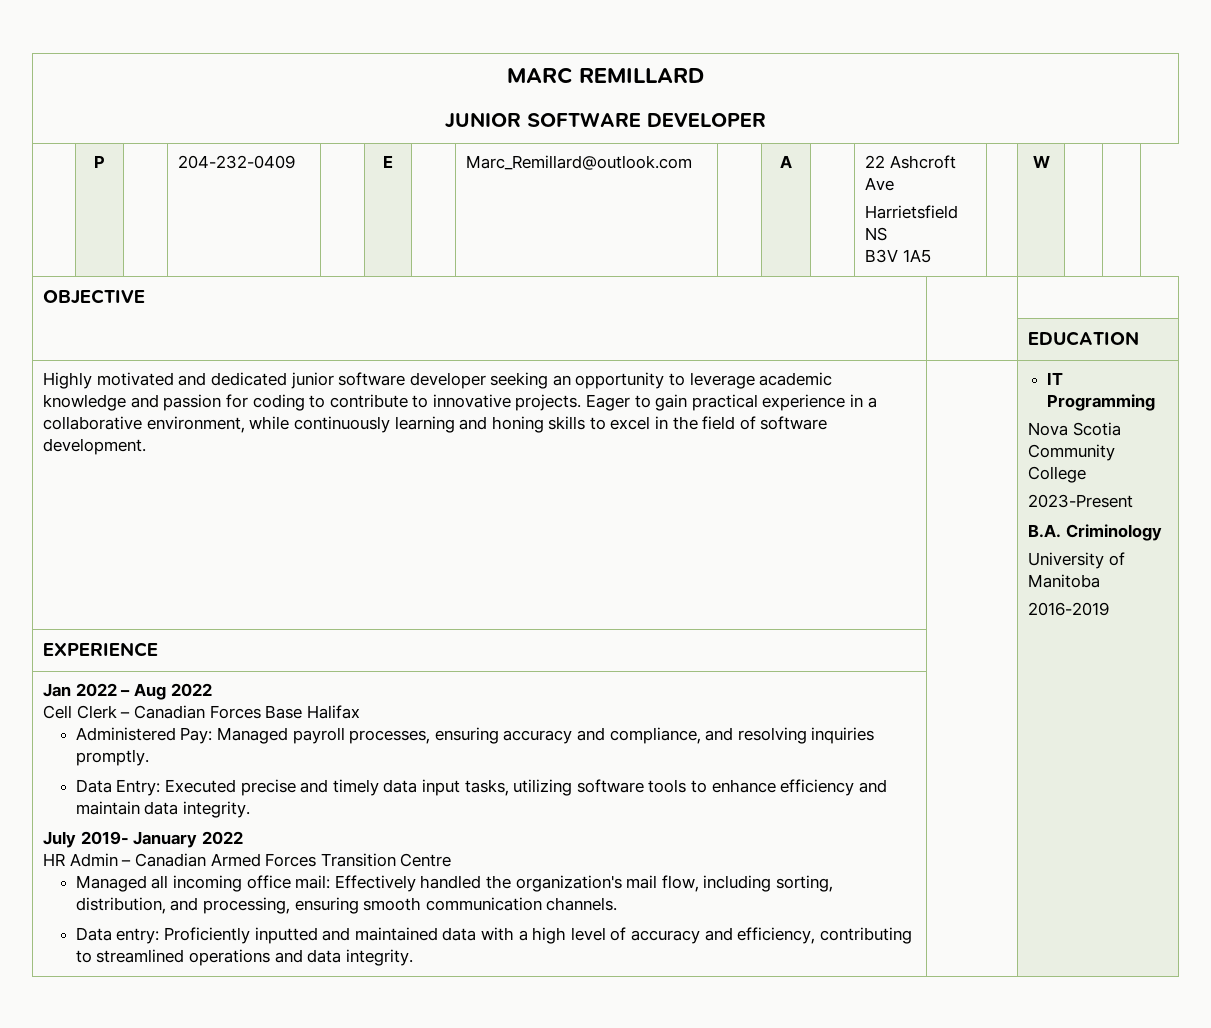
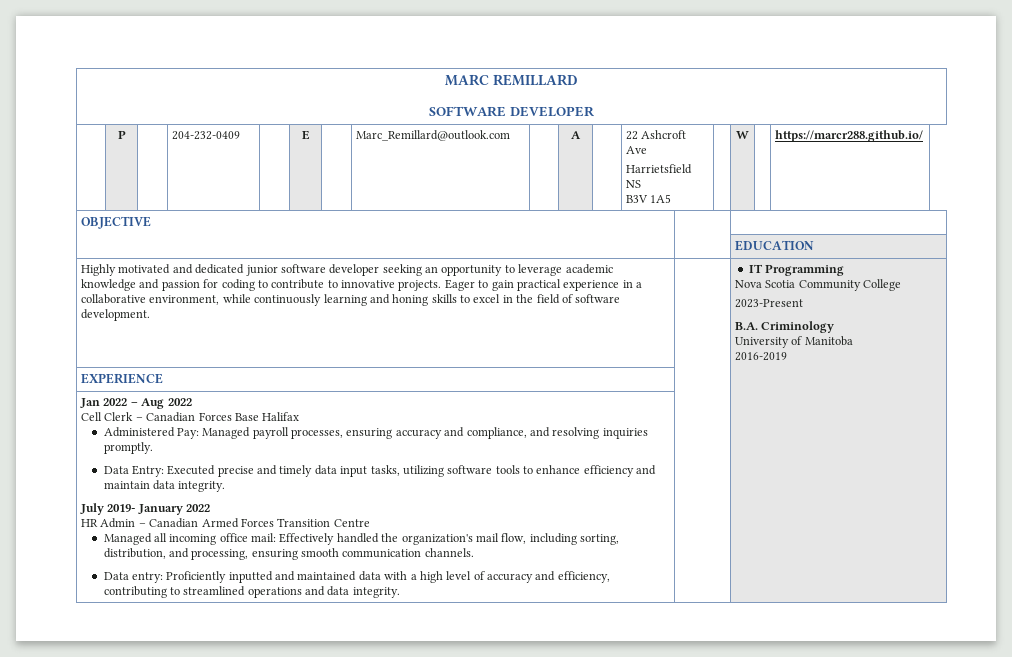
  MARC REMILLARD
- JUNIOR SOFTWARE DEVELOPER
+ SOFTWARE DEVELOPER
  | P | | 204-232-0409 | | E | | Marc_Remillard@outlook.com | | A | | 22 Ashcroft Ave
  Harrietsfield NS
- B3V 1A5 | | W | |
+ B3V 1A5 | | W | | https://marcr288.github.io/

